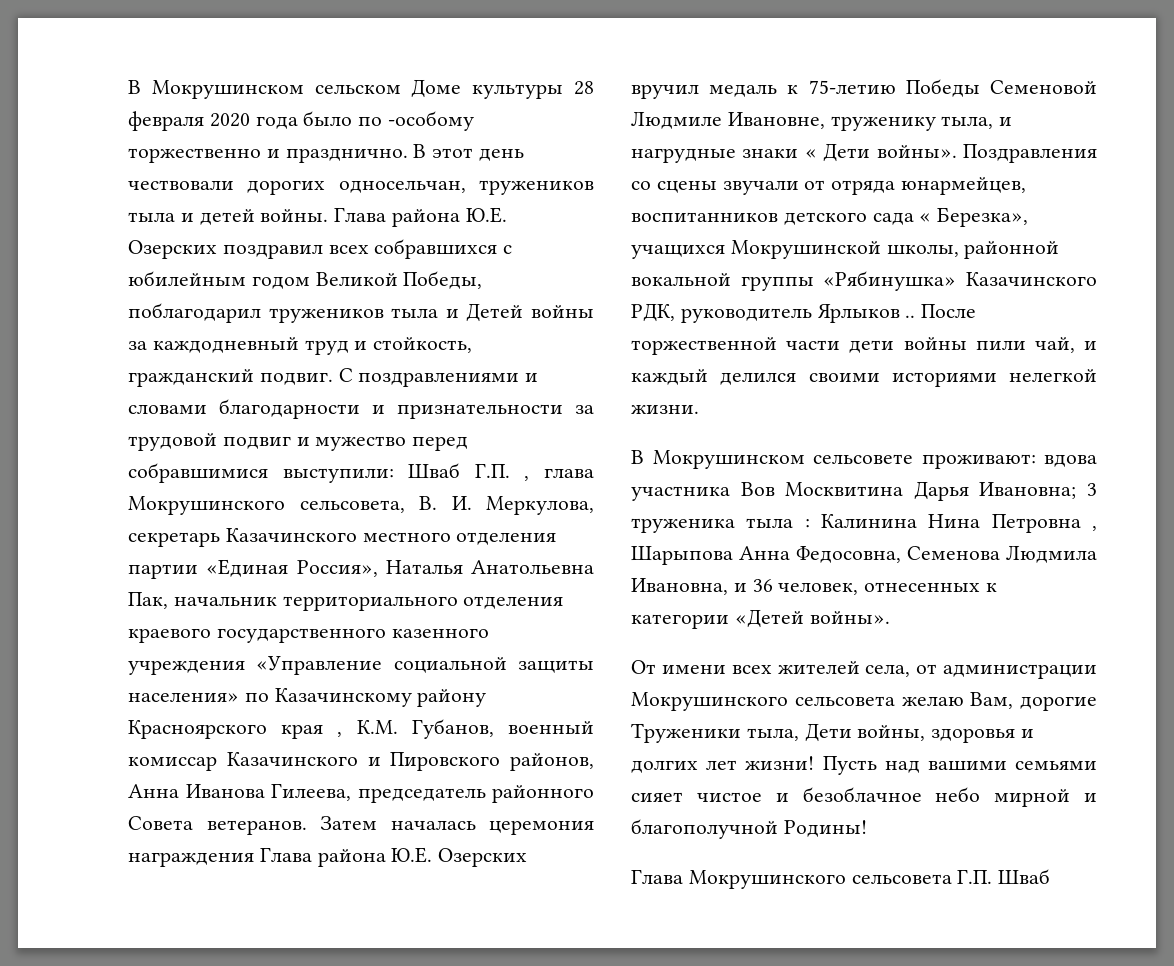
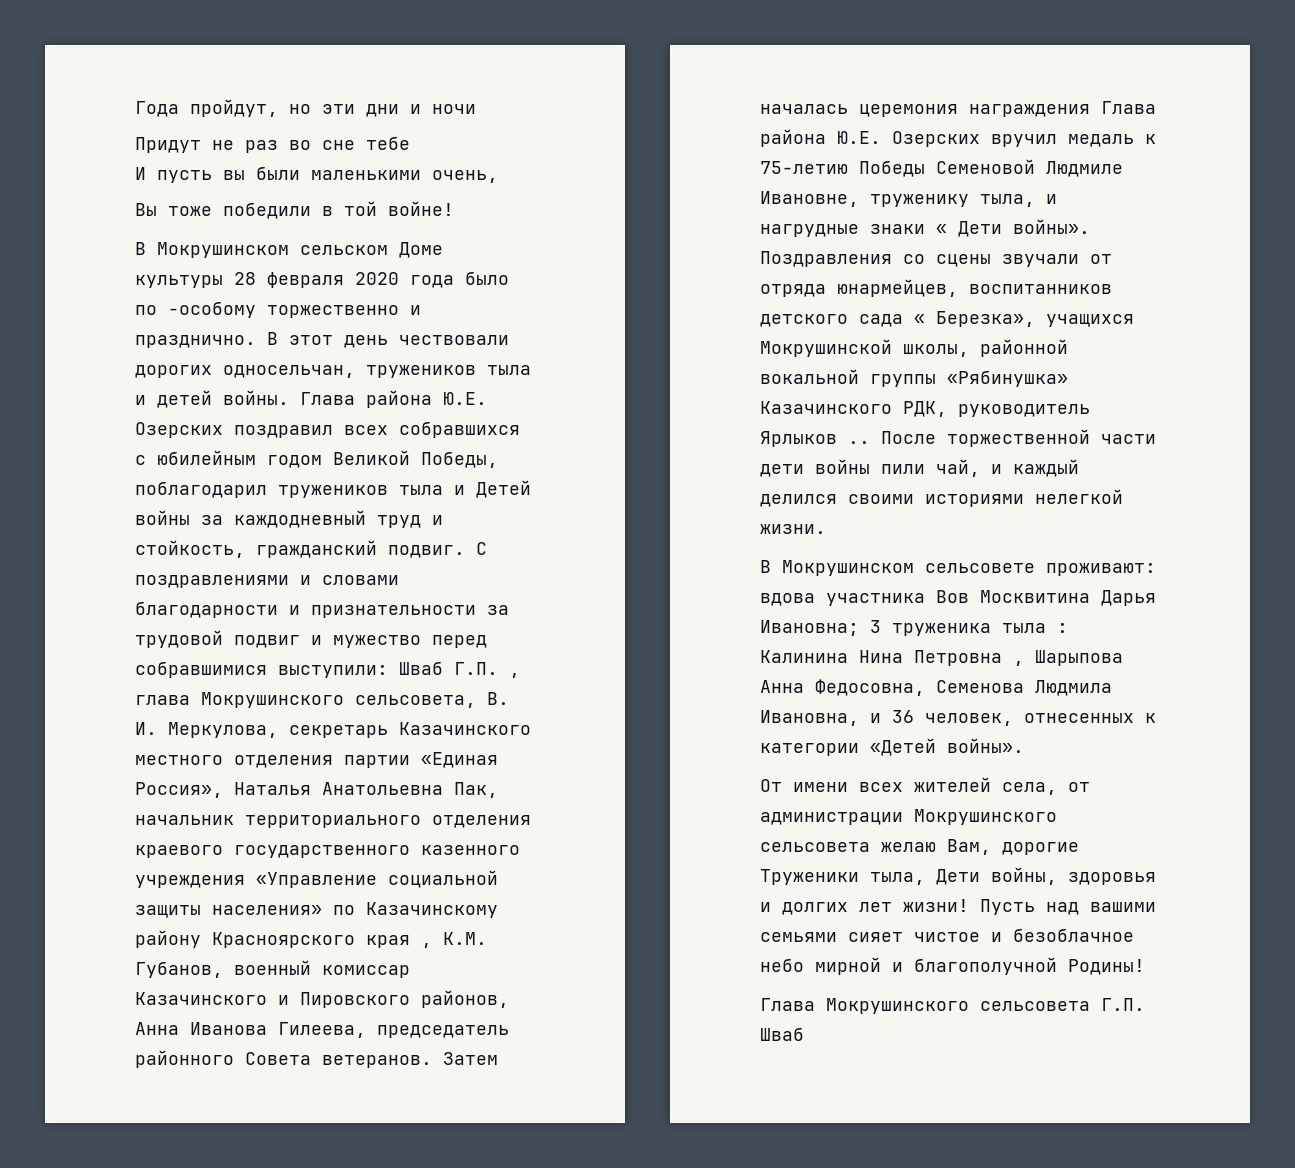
+ Года пройдут, но эти дни и ночи
+ Придут не раз во сне тебе
+ И пусть вы были маленькими очень,
+ Вы тоже победили в той войне!

